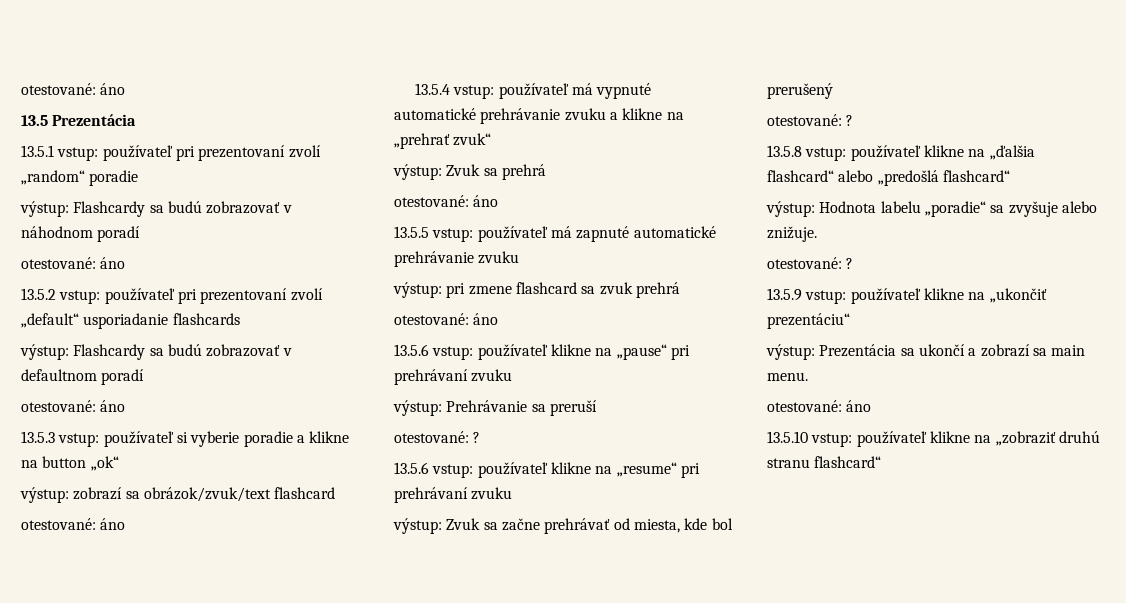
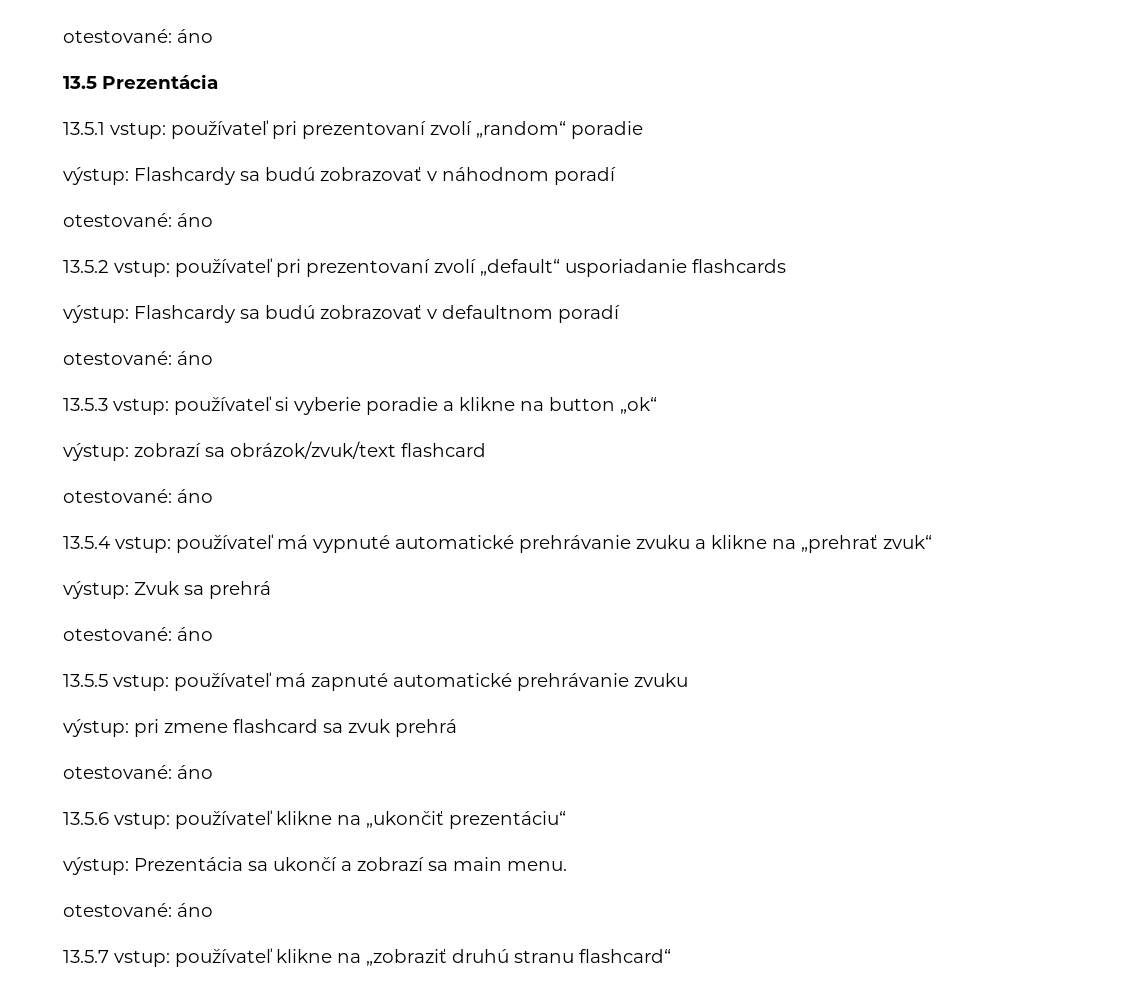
- 13.5.6 vstup: používateľ klikne na „pause“ pri prehrávaní zvuku
- výstup: Prehrávanie sa preruší
- otestované: ?
- 13.5.6 vstup: používateľ klikne na „resume“ pri prehrávaní zvuku
- výstup: Zvuk sa začne prehrávať od miesta, kde bol prerušený
- otestované: ?
- 13.5.8 vstup: používateľ klikne na „ďalšia flashcard“ alebo „predošlá flashcard“
- výstup: Hodnota labelu „poradie“ sa zvyšuje alebo znižuje.
- otestované: ?
- 13.5.9 vstup: používateľ klikne na „ukončiť prezentáciu“
+ 13.5.6 vstup: používateľ klikne na „ukončiť prezentáciu“
- 13.5.10 vstup: používateľ klikne na „zobraziť druhú stranu flashcard“
+ 13.5.7 vstup: používateľ klikne na „zobraziť druhú stranu flashcard“

